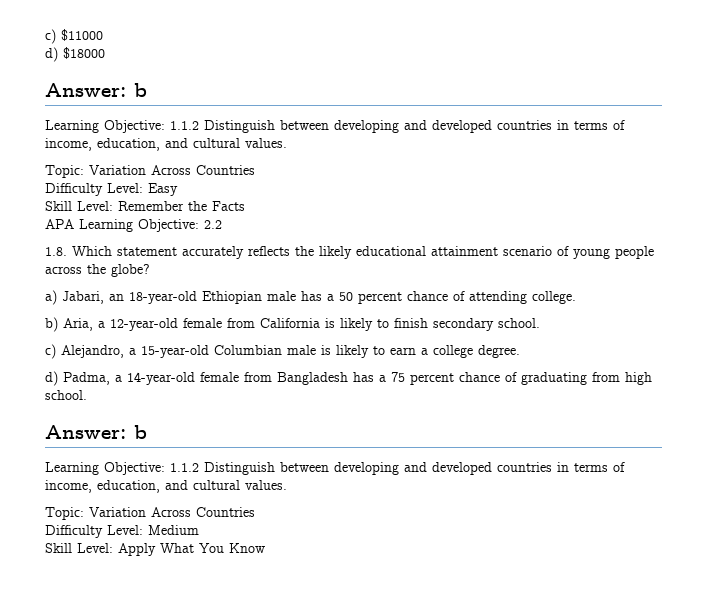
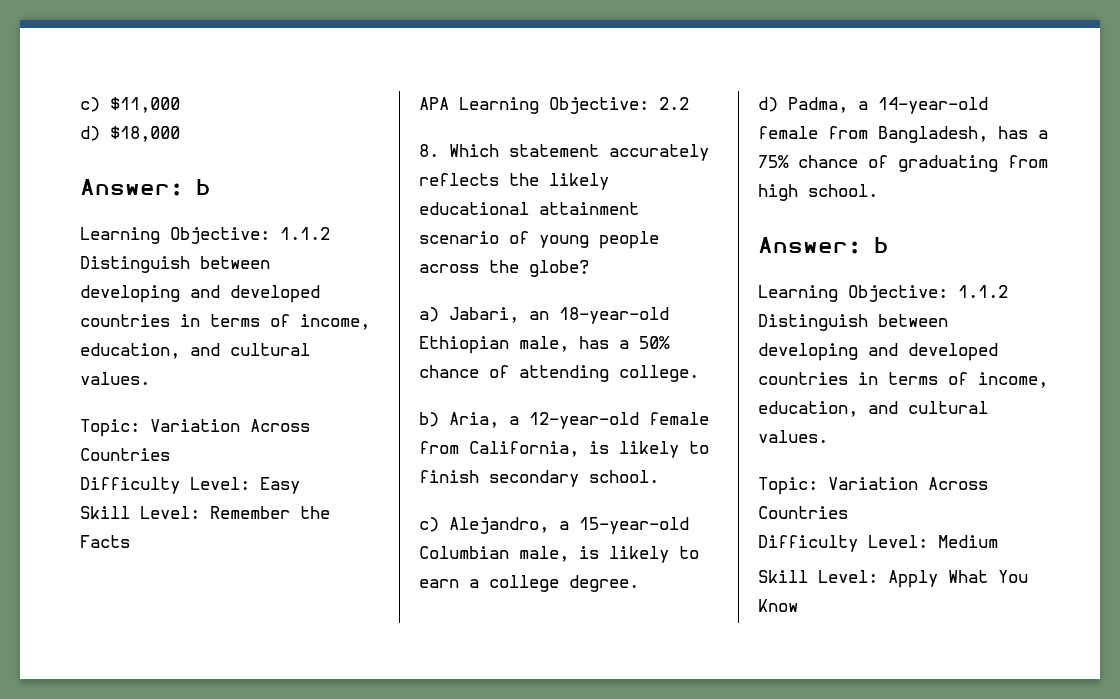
- c) $11000
- d) $18000
+ c) $11,000
+ d) $18,000
- 1.8. Which statement accurately reflects the likely educational attainment scenario of young people across the globe?
+ 8. Which statement accurately reflects the likely educational attainment scenario of young people across the globe?
- a) Jabari, an 18-year-old Ethiopian male has a 50 percent chance of attending college.
+ a) Jabari, an 18-year-old Ethiopian male, has a 50% chance of attending college.
- b) Aria, a 12-year-old female from California is likely to finish secondary school.
+ b) Aria, a 12-year-old female from California, is likely to finish secondary school.
- c) Alejandro, a 15-year-old Columbian male is likely to earn a college degree.
+ c) Alejandro, a 15-year-old Columbian male, is likely to earn a college degree.
- d) Padma, a 14-year-old female from Bangladesh has a 75 percent chance of graduating from high school.
+ d) Padma, a 14-year-old female from Bangladesh, has a 75% chance of graduating from high school.

